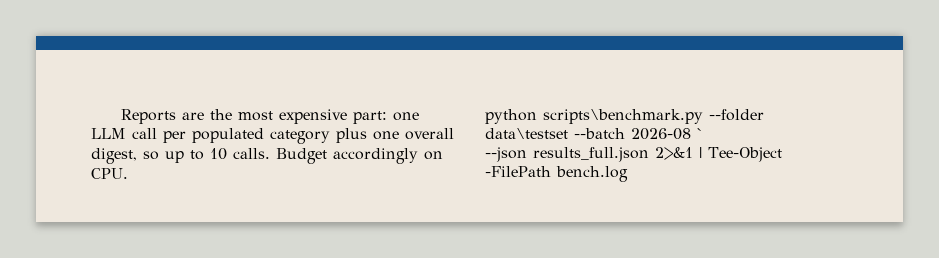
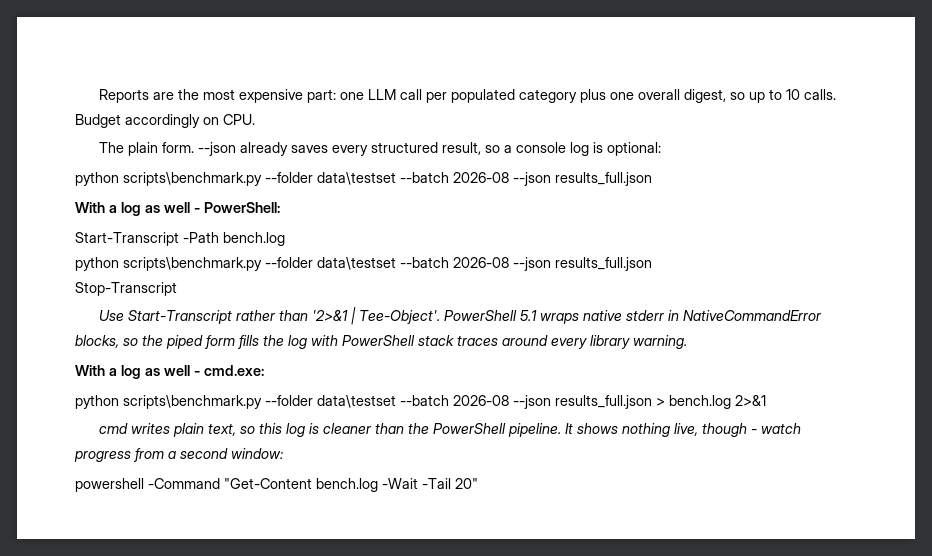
- python scripts\benchmark.py --folder data\testset --batch 2026-08 `
- --json results_full.json 2>&1 | Tee-Object -FilePath bench.log
+ The plain form. --json already saves every structured result, so a console log is optional:
+ python scripts\benchmark.py --folder data\testset --batch 2026-08 --json results_full.json
+ With a log as well - PowerShell:
+ Start-Transcript -Path bench.log
+ python scripts\benchmark.py --folder data\testset --batch 2026-08 --json results_full.json
+ Stop-Transcript
+ Use Start-Transcript rather than '2>&1 | Tee-Object'. PowerShell 5.1 wraps native stderr in NativeCommandError blocks, so the piped form fills the log with PowerShell stack traces around every library warning.
+ With a log as well - cmd.exe:
+ python scripts\benchmark.py --folder data\testset --batch 2026-08 --json results_full.json > bench.log 2>&1
+ cmd writes plain text, so this log is cleaner than the PowerShell pipeline. It shows nothing live, though - watch progress from a second window:
+ powershell -Command "Get-Content bench.log -Wait -Tail 20"

